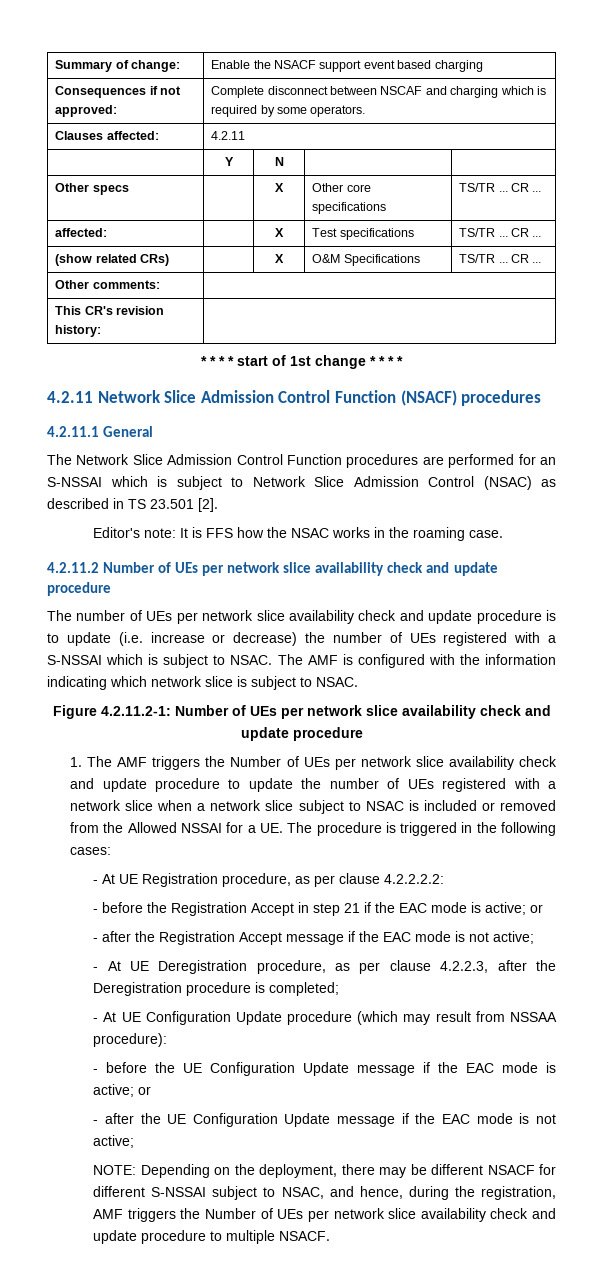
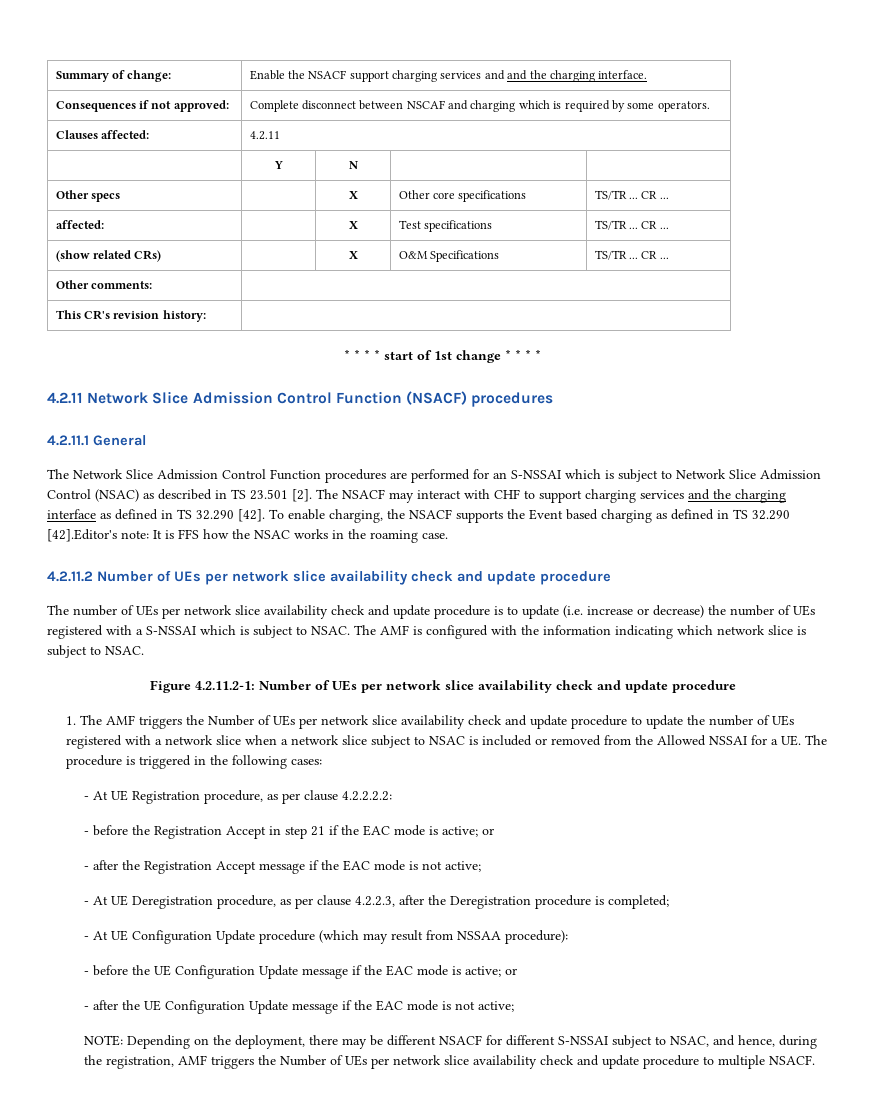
- Summary of change: | Enable the NSACF support event based charging
+ Summary of change: | Enable the NSACF support charging services and and the charging interface.
- The Network Slice Admission Control Function procedures are performed for an S-NSSAI which is subject to Network Slice Admission Control (NSAC) as described in TS 23.501 [2].
- Editor's note: It is FFS how the NSAC works in the roaming case.
+ The Network Slice Admission Control Function procedures are performed for an S-NSSAI which is subject to Network Slice Admission Control (NSAC) as described in TS 23.501 [2]. The NSACF may interact with CHF to support charging services and the charging interface as defined in TS 32.290 [42]. To enable charging, the NSACF supports the Event based charging as defined in TS 32.290 [42].Editor's note: It is FFS how the NSAC works in the roaming case.

